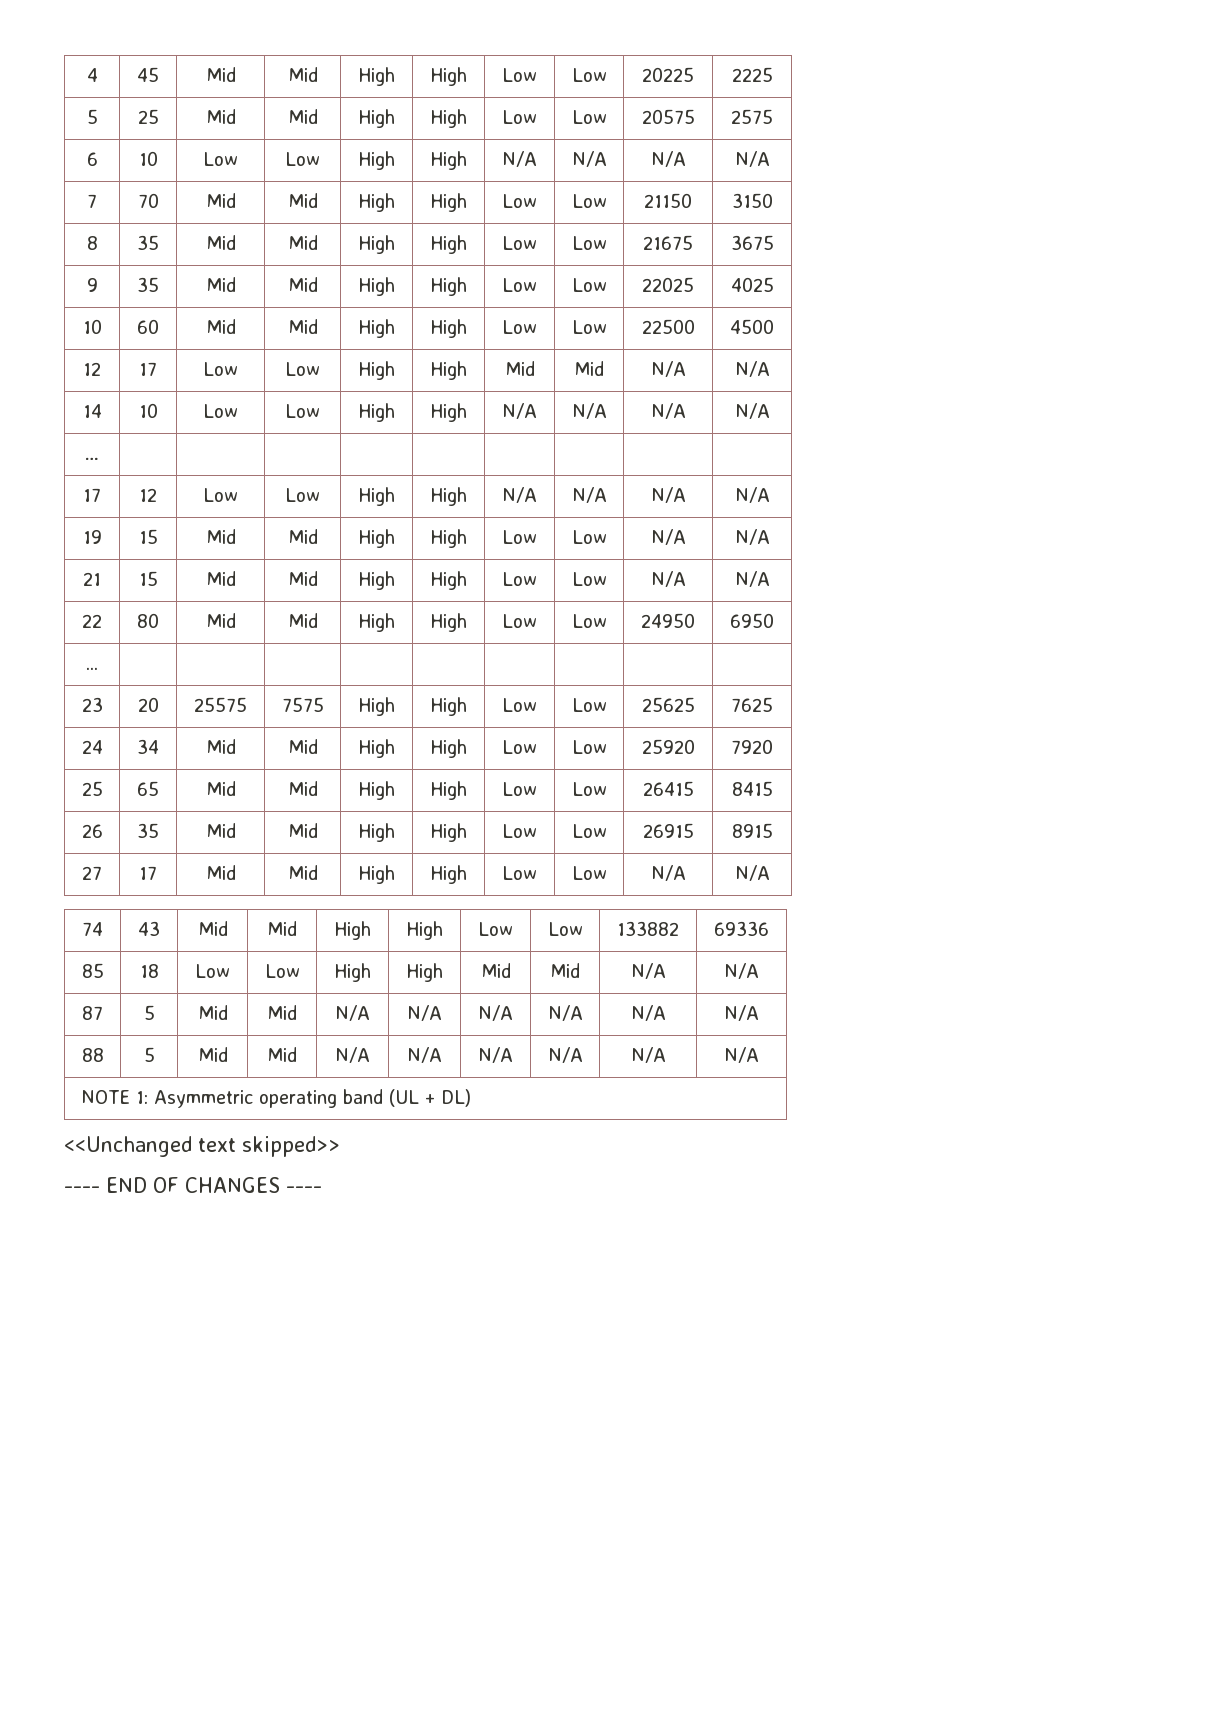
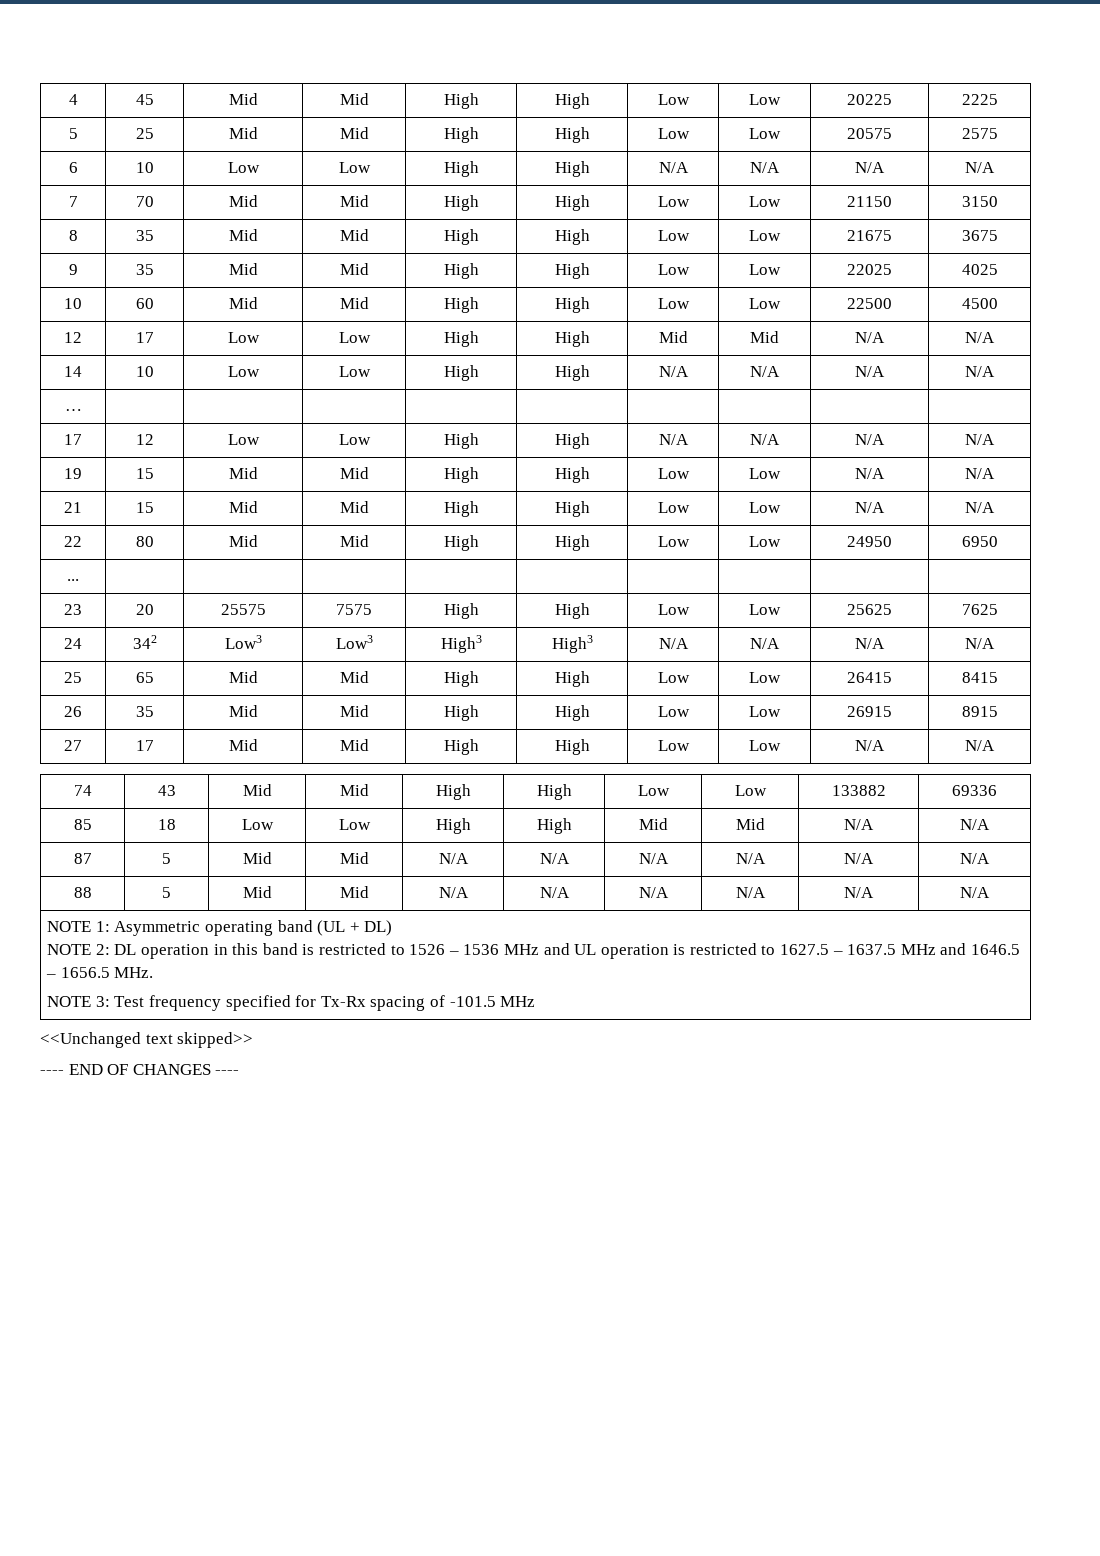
- 24 | 34 | Mid | Mid | High | High | Low | Low | 25920 | 7920
+ 24 | 342 | Low3 | Low3 | High3 | High3 | N/A | N/A | N/A | N/A
+ NOTE 2: DL operation in this band is restricted to 1526 – 1536 MHz and UL operation is restricted to 1627.5 – 1637.5 MHz and 1646.5 – 1656.5 MHz.
+ NOTE 3: Test frequency specified for Tx-Rx spacing of -101.5 MHz

